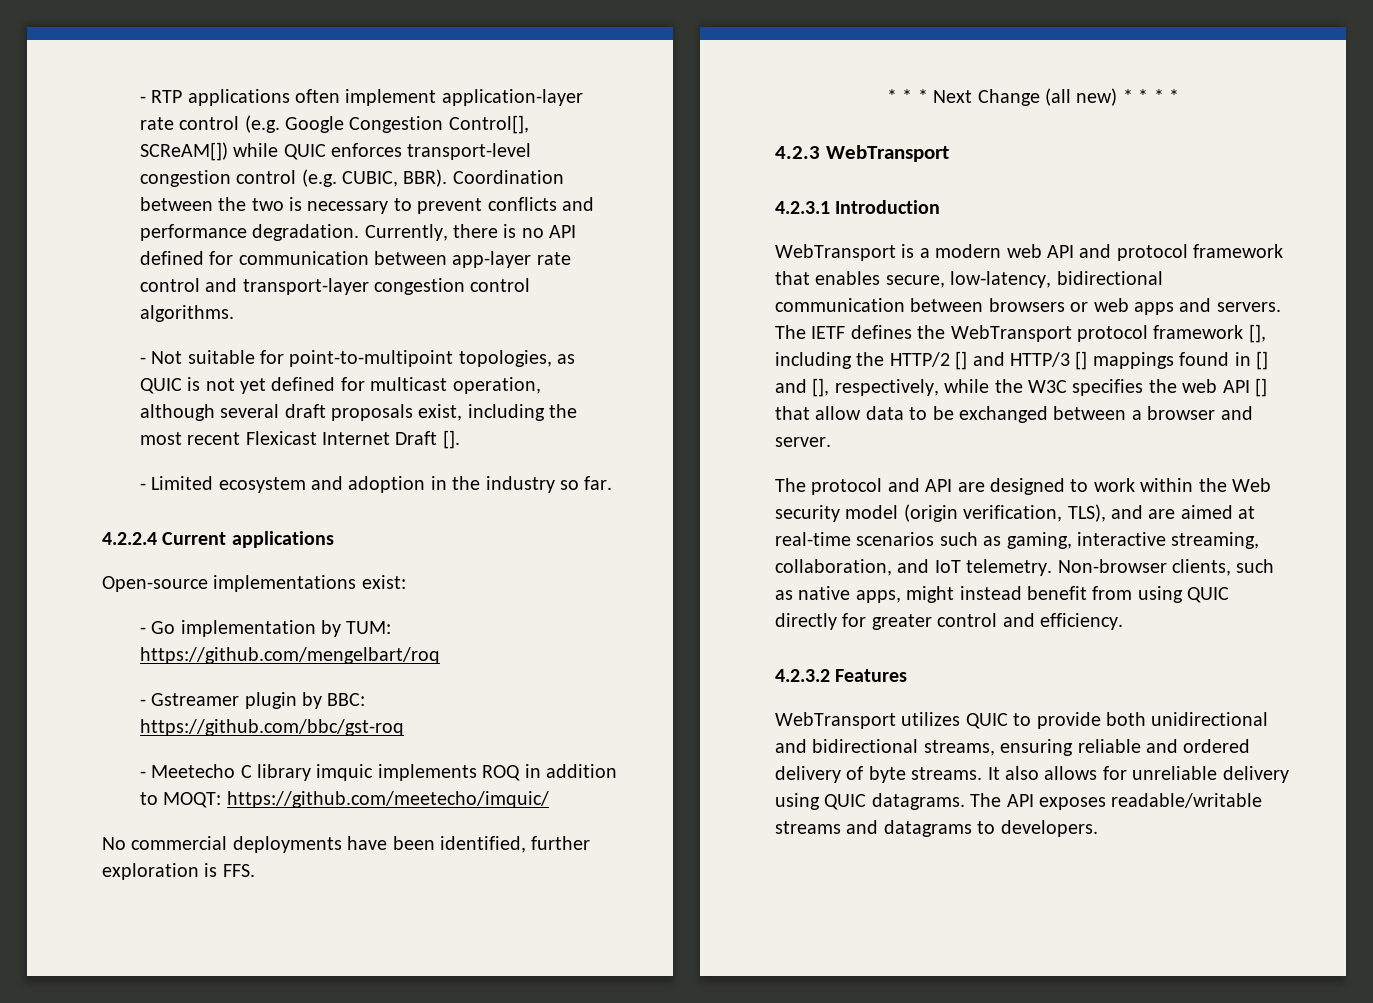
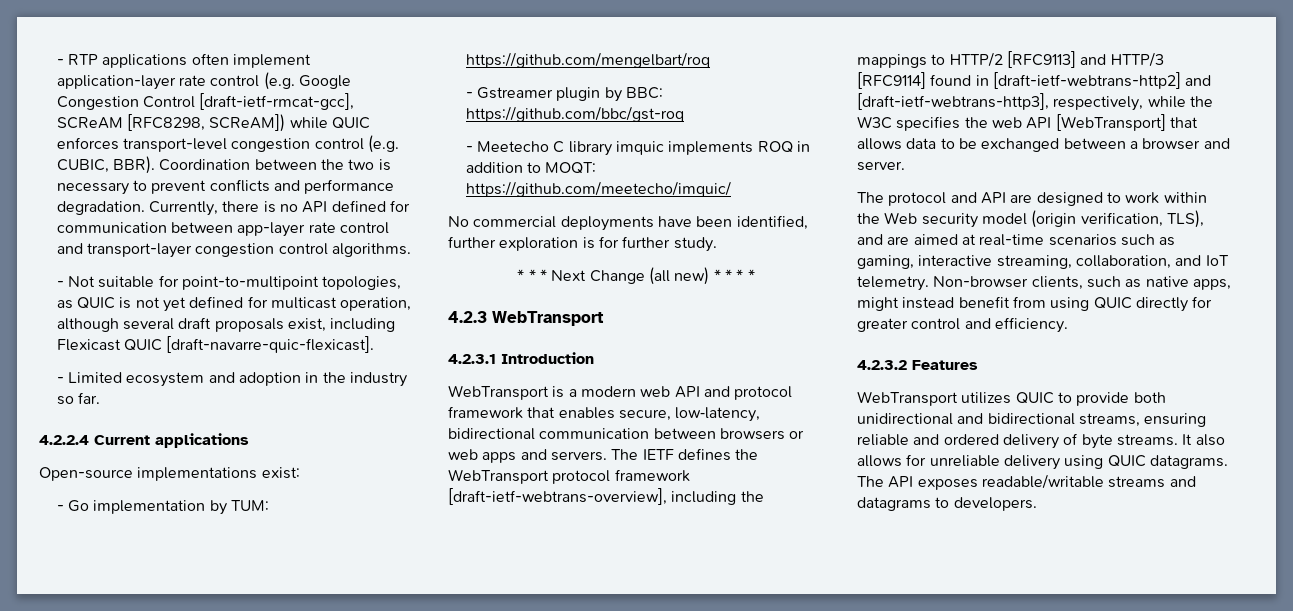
- - RTP applications often implement application-layer rate control (e.g. Google Congestion Control[], SCReAM[]) while QUIC enforces transport-level congestion control (e.g. CUBIC, BBR).
+ - RTP applications often implement application-layer rate control (e.g. Google Congestion Control [draft-ietf-rmcat-gcc], SCReAM [RFC8298, SCReAM]) while QUIC enforces transport-level congestion control (e.g. CUBIC, BBR).
- - Not suitable for point-to-multipoint topologies, as QUIC is not yet defined for multicast operation, although several draft proposals exist, including the most recent Flexicast Internet Draft [].
+ - Not suitable for point-to-multipoint topologies, as QUIC is not yet defined for multicast operation, although several draft proposals exist, including Flexicast QUIC [draft-navarre-quic-flexicast].
- No commercial deployments have been identified, further exploration is FFS.
+ No commercial deployments have been identified, further exploration is for further study.
- The IETF defines the WebTransport protocol framework [], including the HTTP/2 [] and HTTP/3 [] mappings found in [] and [], respectively, while the W3C specifies the web API [] that allow data to be exchanged between a browser and server.
+ The IETF defines the WebTransport protocol framework [draft-ietf-webtrans-overview], including the mappings to HTTP/2 [RFC9113] and HTTP/3 [RFC9114] found in [draft-ietf-webtrans-http2] and [draft-ietf-webtrans-http3], respectively, while the W3C specifies the web API [WebTransport] that allows data to be exchanged between a browser and server.

